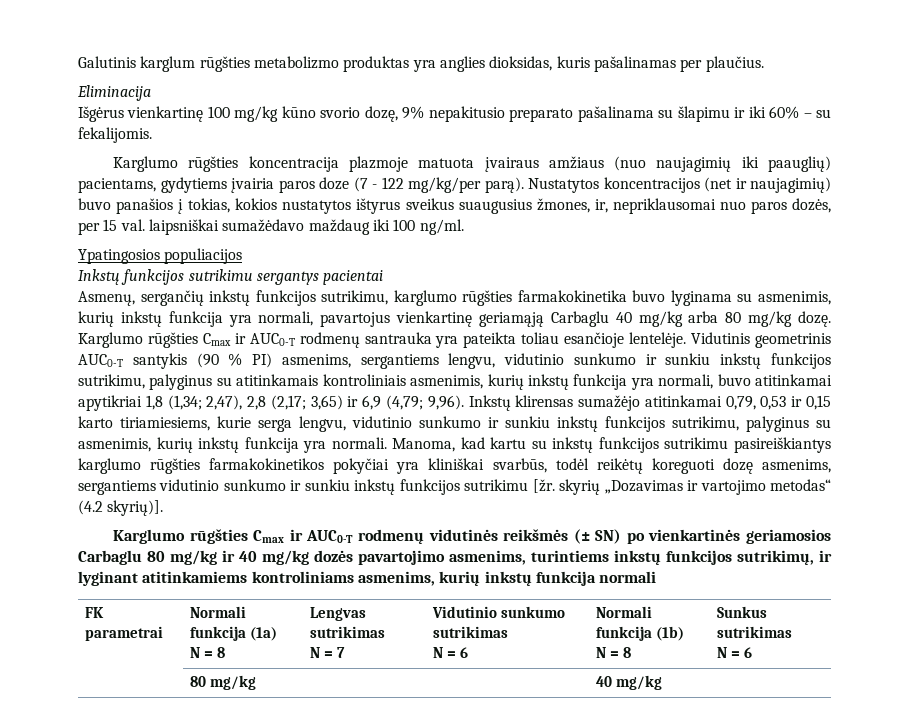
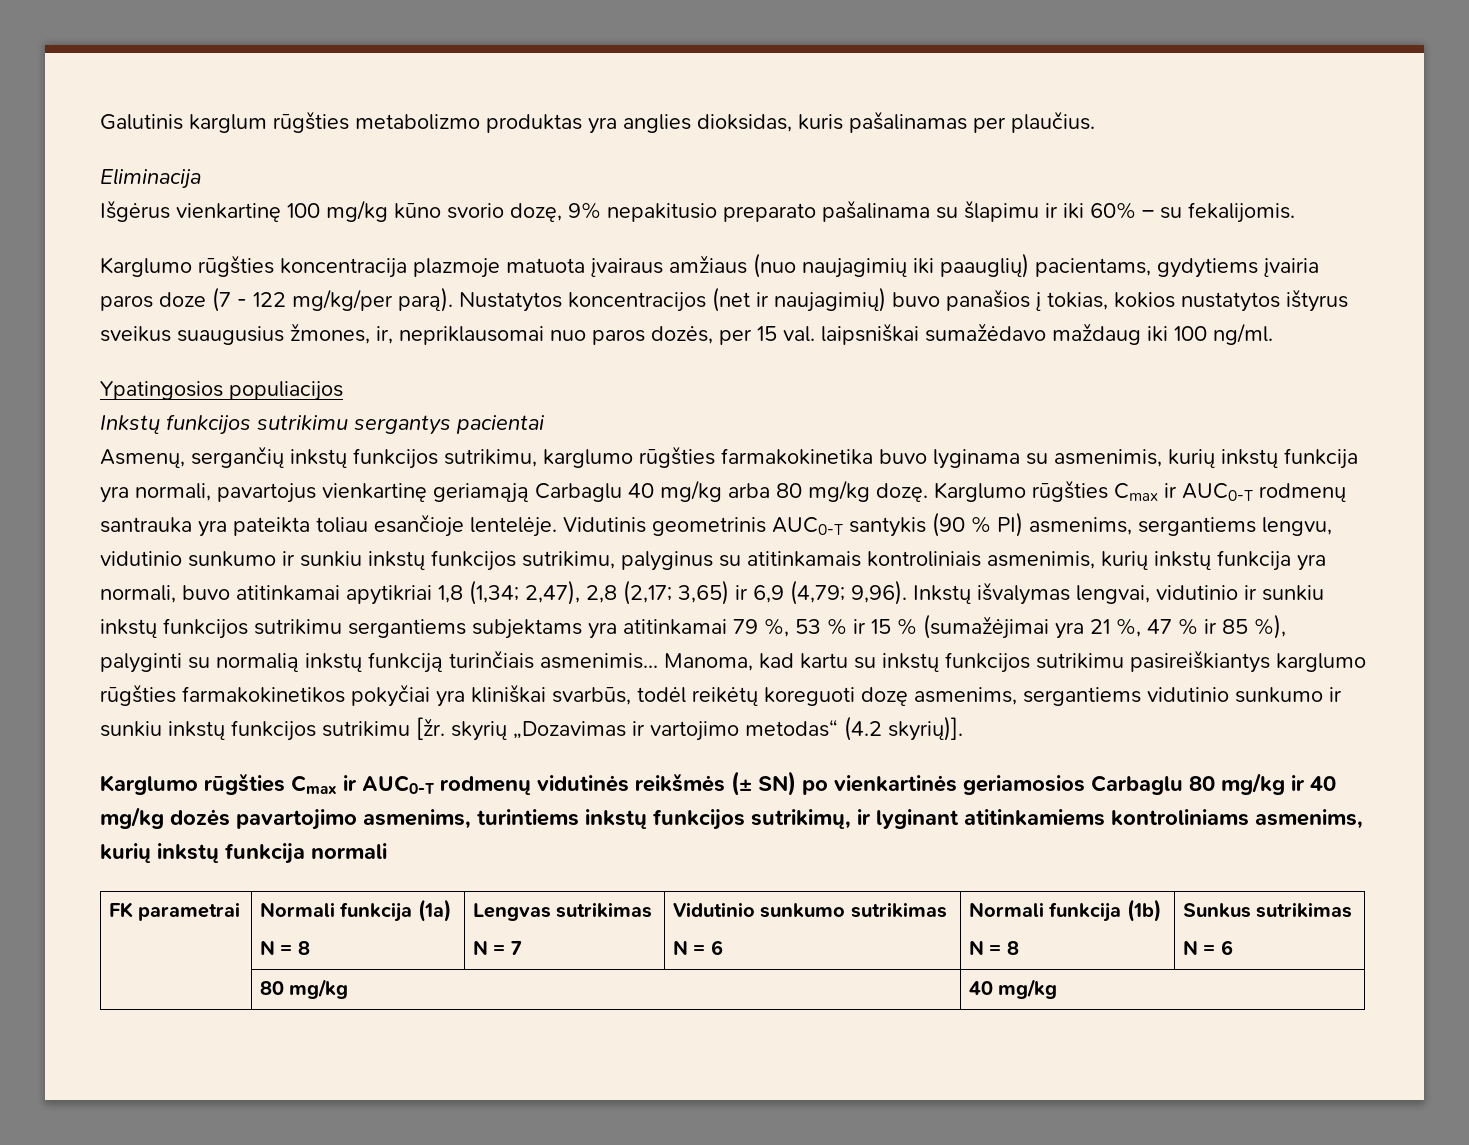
- Inkstų klirensas sumažėjo atitinkamai 0,79, 0,53 ir 0,15 karto tiriamiesiems, kurie serga lengvu, vidutinio sunkumo ir sunkiu inkstų funkcijos sutrikimu, palyginus su asmenimis, kurių inkstų funkcija yra normali.
+ Inkstų išvalymas lengvai, vidutinio ir sunkiu inkstų funkcijos sutrikimu sergantiems subjektams yra atitinkamai 79 %, 53 % ir 15 % (sumažėjimai yra 21 %, 47 % ir 85 %), palyginti su normalią inkstų funkciją turinčiais asmenimis...

